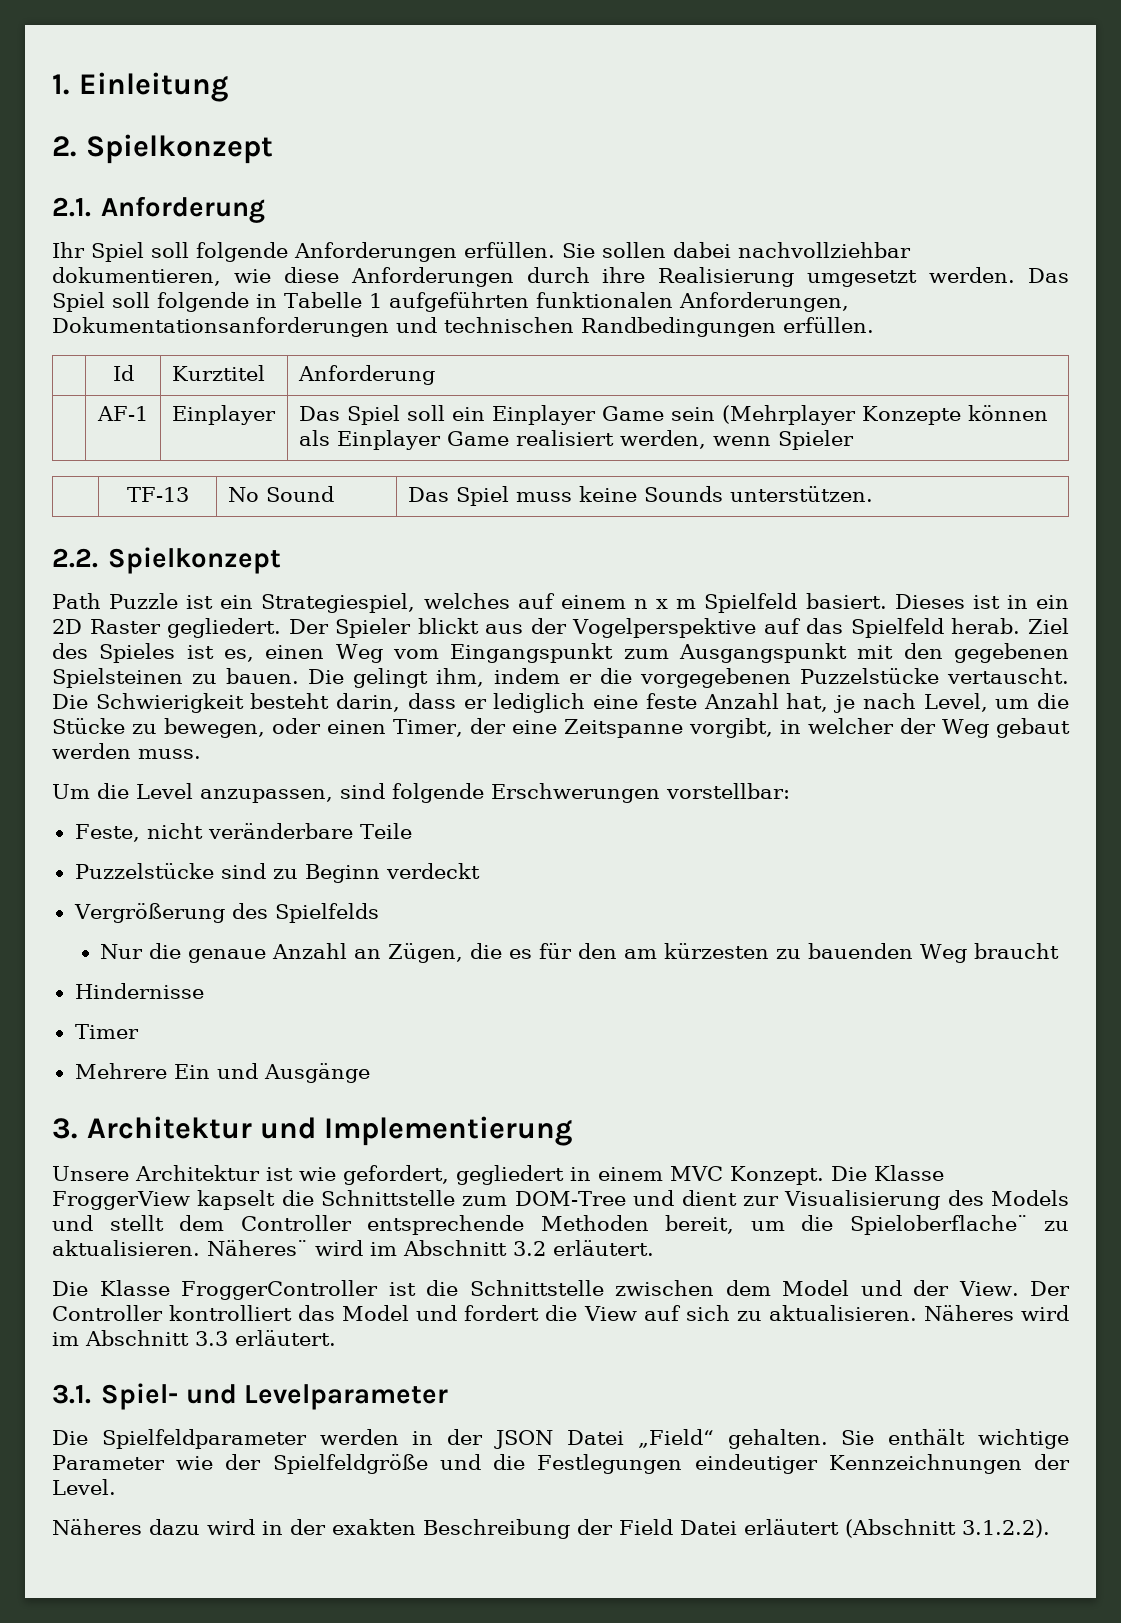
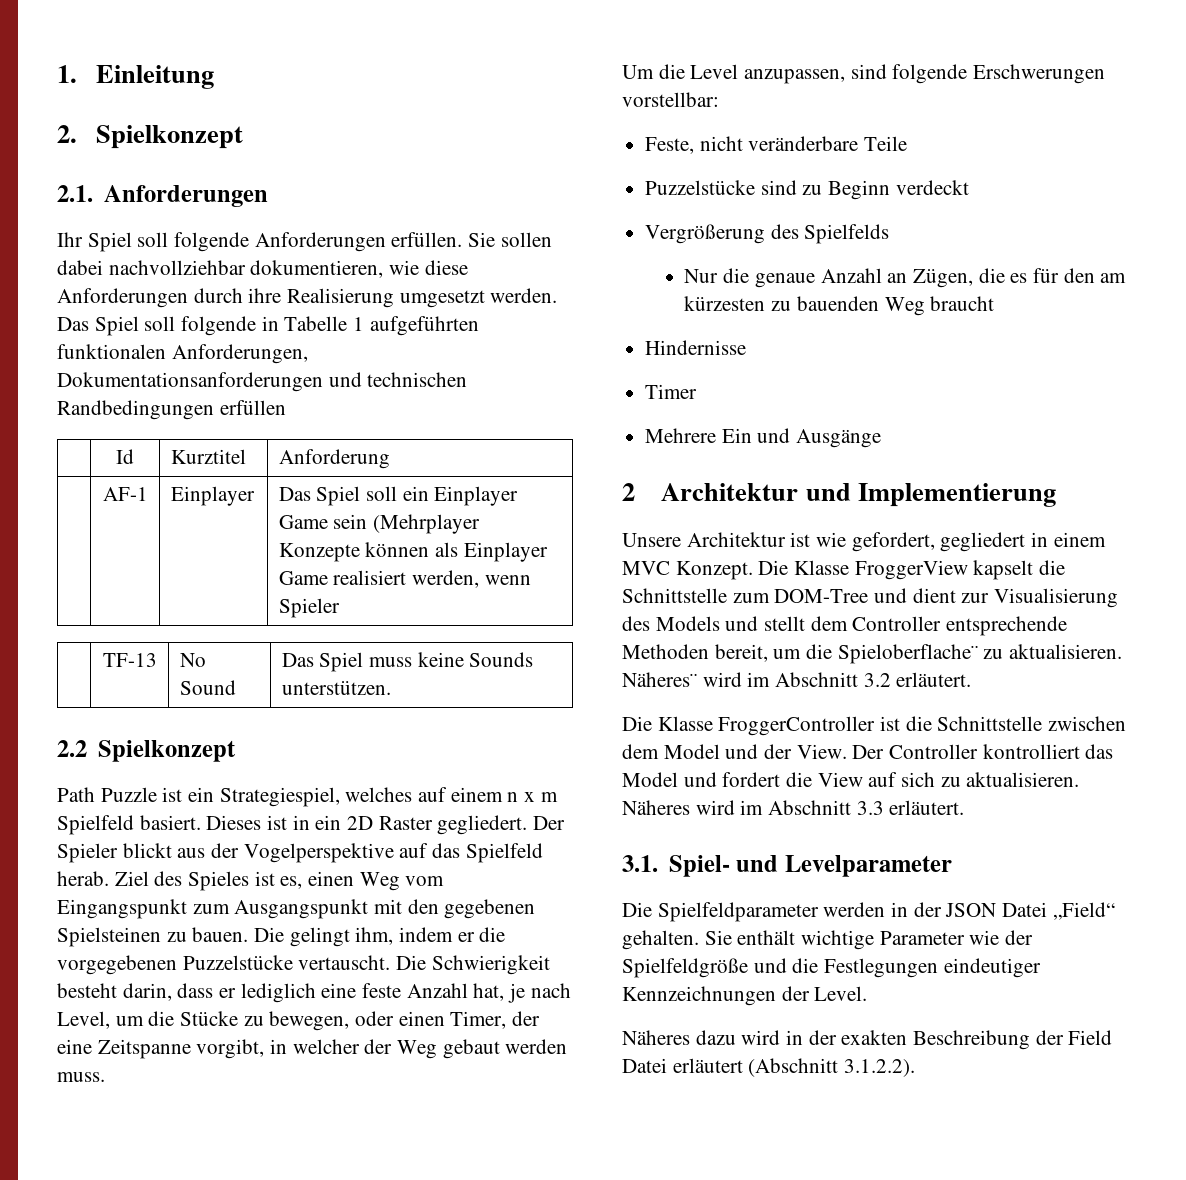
- 2.1. Anforderung
+ 2.1. Anforderungen
- Das Spiel soll folgende in Tabelle 1 aufgeführten funktionalen Anforderungen, Dokumentationsanforderungen und technischen Randbedingungen erfüllen.
+ Das Spiel soll folgende in Tabelle 1 aufgeführten funktionalen Anforderungen, Dokumentationsanforderungen und technischen Randbedingungen erfüllen
- 2.2. Spielkonzept
+ 2.2 Spielkonzept
- 3. Architektur und Implementierung
+ 2 Architektur und Implementierung

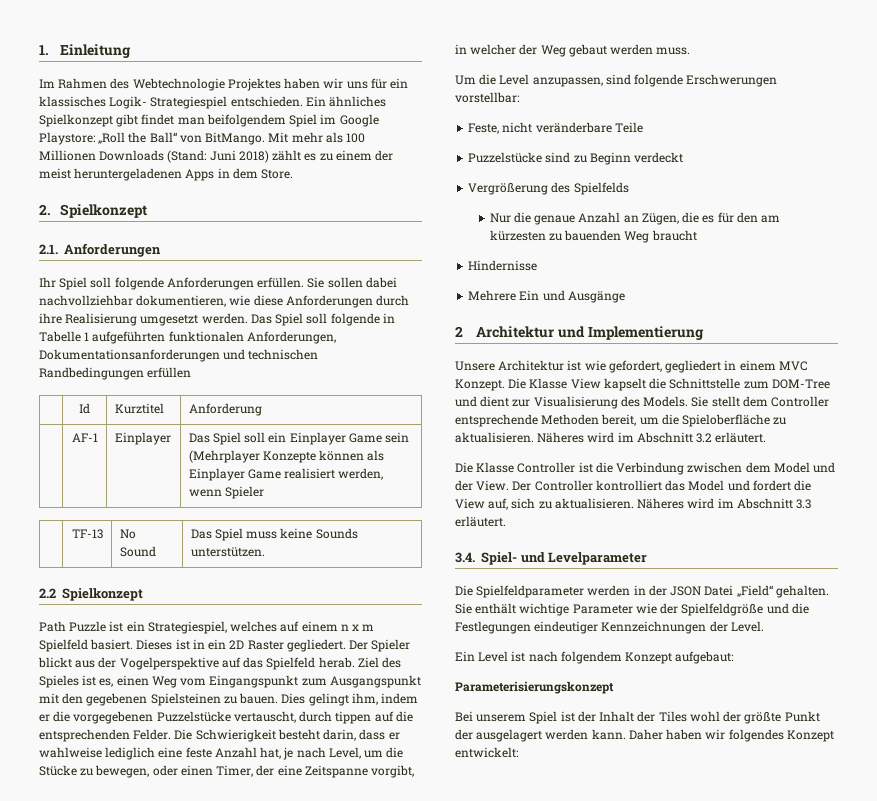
+ Im Rahmen des Webtechnologie Projektes haben wir uns für ein klassisches Logik- Strategiespiel entschieden. Ein ähnliches Spielkonzept gibt findet man beifolgendem Spiel im Google Playstore: „Roll the Ball“ von BitMango. Mit mehr als 100 Millionen Downloads (Stand: Juni 2018) zählt es zu einem der meist heruntergeladenen Apps in dem Store.
- Die gelingt ihm, indem er die vorgegebenen Puzzelstücke vertauscht.
+ Dies gelingt ihm, indem er die vorgegebenen Puzzelstücke vertauscht, durch tippen auf die entsprechenden Felder.
- Die Schwierigkeit besteht darin, dass er lediglich eine feste Anzahl hat, je nach Level, um die Stücke zu bewegen, oder einen Timer, der eine Zeitspanne vorgibt, in welcher der Weg gebaut werden muss.
+ Die Schwierigkeit besteht darin, dass er wahlweise lediglich eine feste Anzahl hat, je nach Level, um die Stücke zu bewegen, oder einen Timer, der eine Zeitspanne vorgibt, in welcher der Weg gebaut werden muss.
- Timer
- Die Klasse FroggerView kapselt die Schnittstelle zum DOM-Tree und dient zur Visualisierung des Models und stellt dem Controller entsprechende Methoden bereit, um die Spieloberflache¨ zu aktualisieren. Näheres¨ wird im Abschnitt 3.2 erläutert.
+ Die Klasse View kapselt die Schnittstelle zum DOM-Tree und dient zur Visualisierung des Models. Sie stellt dem Controller entsprechende Methoden bereit, um die Spieloberfläche zu aktualisieren. Näheres wird im Abschnitt 3.2 erläutert.
- Die Klasse FroggerController ist die Schnittstelle zwischen dem Model und der View.
+ Die Klasse Controller ist die Verbindung zwischen dem Model und der View.
- Der Controller kontrolliert das Model und fordert die View auf sich zu aktualisieren.
+ Der Controller kontrolliert das Model und fordert die View auf, sich zu aktualisieren.
- 3.1. Spiel- und Levelparameter
+ 3.4. Spiel- und Levelparameter
- Näheres dazu wird in der exakten Beschreibung der Field Datei erläutert (Abschnitt 3.1.2.2).
+ Ein Level ist nach folgendem Konzept aufgebaut:
+ Parameterisierungskonzept
+ Bei unserem Spiel ist der Inhalt der Tiles wohl der größte Punkt der ausgelagert werden kann. Daher haben wir folgendes Konzept entwickelt:

